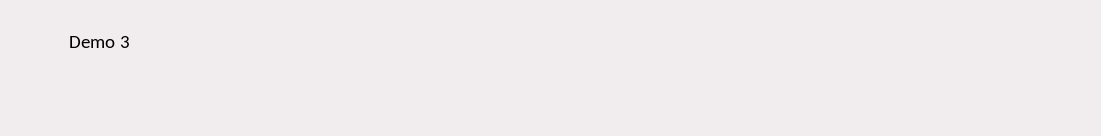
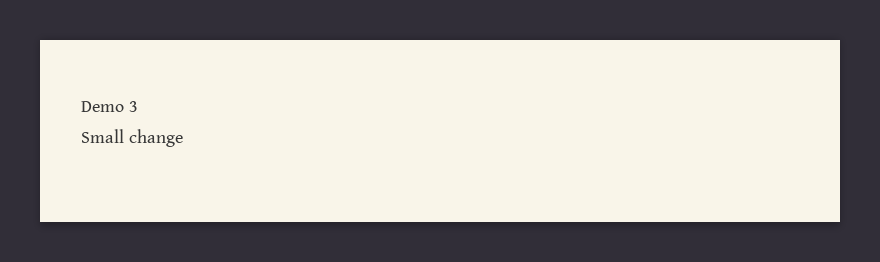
+ Small change

